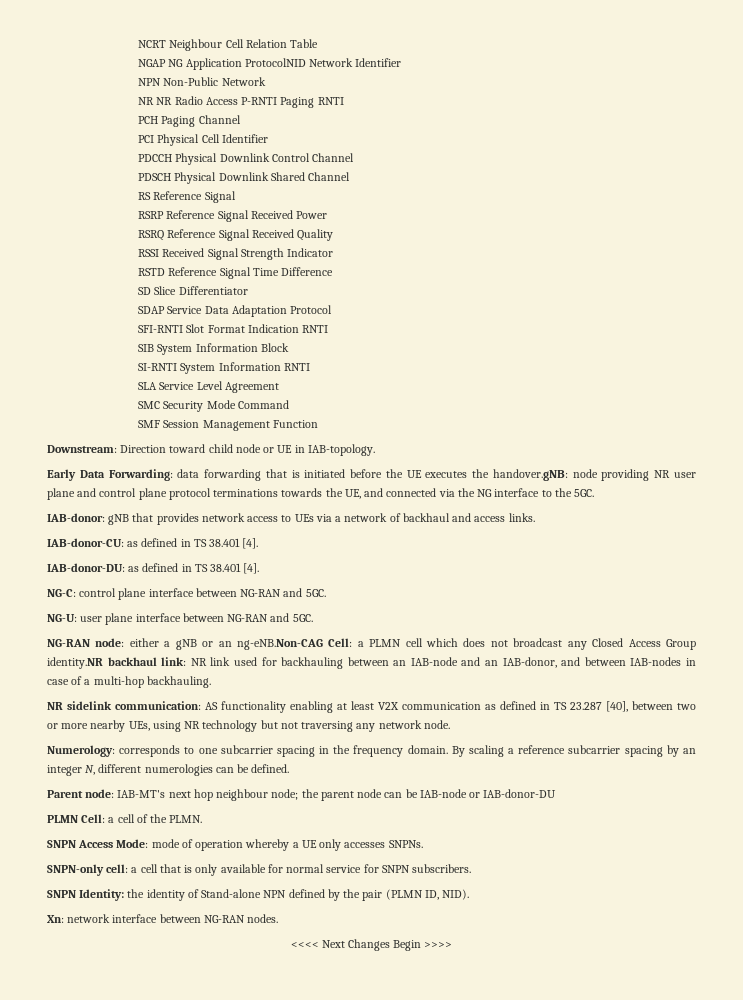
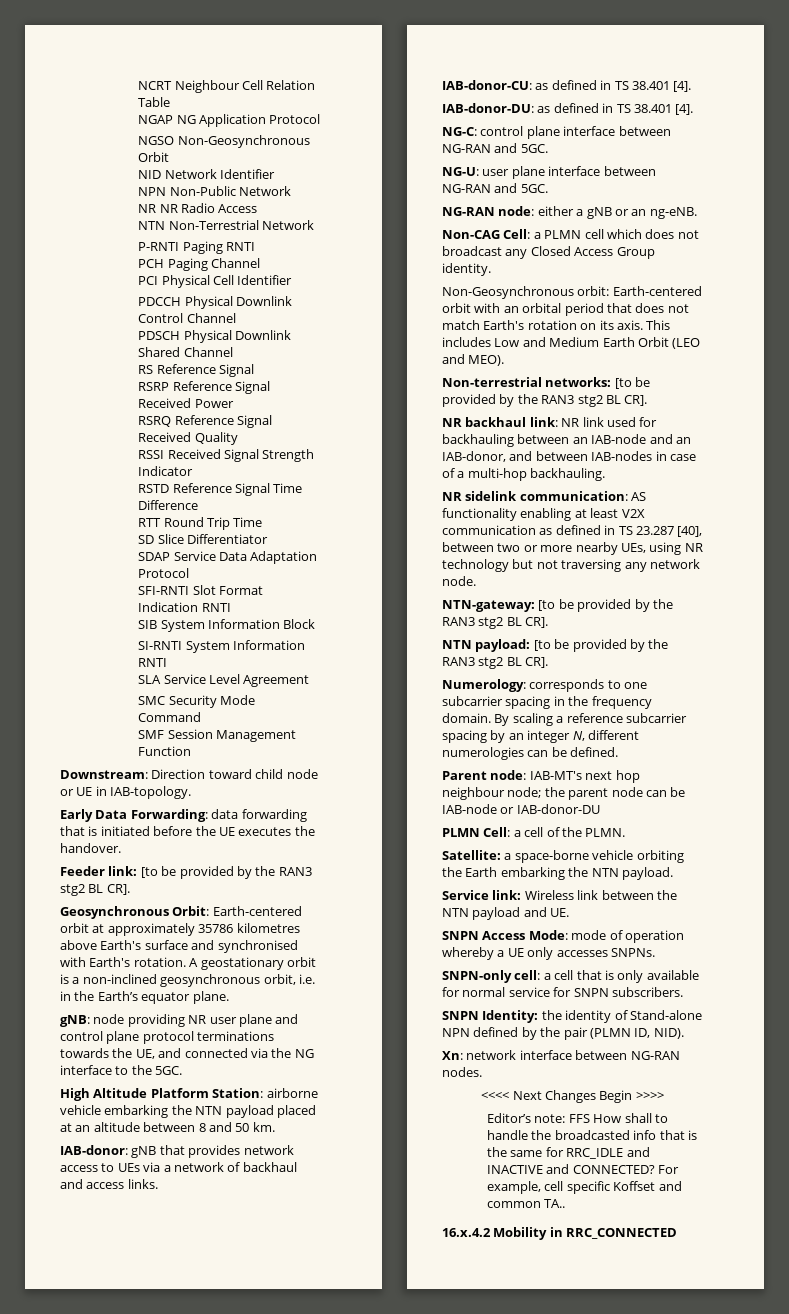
- NGAP NG Application ProtocolNID Network Identifier
+ NGAP NG Application Protocol
+ NGSO Non-Geosynchronous Orbit
+ NID Network Identifier
- NR NR Radio Access P-RNTI Paging RNTI
+ NR NR Radio Access
+ NTN Non-Terrestrial Network
+ P-RNTI Paging RNTI
+ RTT Round Trip Time
- Early Data Forwarding: data forwarding that is initiated before the UE executes the handover.gNB: node providing NR user plane and control plane protocol terminations towards the UE, and connected via the NG interface to the 5GC.
+ Early Data Forwarding: data forwarding that is initiated before the UE executes the handover.
+ Feeder link: [to be provided by the RAN3 stg2 BL CR].
+ Geosynchronous Orbit: Earth-centered orbit at approximately 35786 kilometres above Earth's surface and synchronised with Earth's rotation. A geostationary orbit is a non-inclined geosynchronous orbit, i.e. in the Earth’s equator plane.
+ gNB: node providing NR user plane and control plane protocol terminations towards the UE, and connected via the NG interface to the 5GC.
+ High Altitude Platform Station: airborne vehicle embarking the NTN payload placed at an altitude between 8 and 50 km.
- NG-RAN node: either a gNB or an ng-eNB.Non-CAG Cell: a PLMN cell which does not broadcast any Closed Access Group identity.NR backhaul link: NR link used for backhauling between an IAB-node and an IAB-donor, and between IAB-nodes in case of a multi-hop backhauling.
+ NG-RAN node: either a gNB or an ng-eNB.
+ Non-CAG Cell: a PLMN cell which does not broadcast any Closed Access Group identity.
+ Non-Geosynchronous orbit: Earth-centered orbit with an orbital period that does not match Earth's rotation on its axis. This includes Low and Medium Earth Orbit (LEO and MEO).
+ Non-terrestrial networks: [to be provided by the RAN3 stg2 BL CR].
+ NR backhaul link: NR link used for backhauling between an IAB-node and an IAB-donor, and between IAB-nodes in case of a multi-hop backhauling.
+ NTN-gateway: [to be provided by the RAN3 stg2 BL CR].
+ NTN payload: [to be provided by the RAN3 stg2 BL CR].
+ Satellite: a space-borne vehicle orbiting the Earth embarking the NTN payload.
+ Service link: Wireless link between the NTN payload and UE.
+ Editor’s note: FFS How shall to handle the broadcasted info that is the same for RRC_IDLE and INACTIVE and CONNECTED? For example, cell specific Koffset and common TA..
+ 16.x.4.2 Mobility in RRC_CONNECTED

